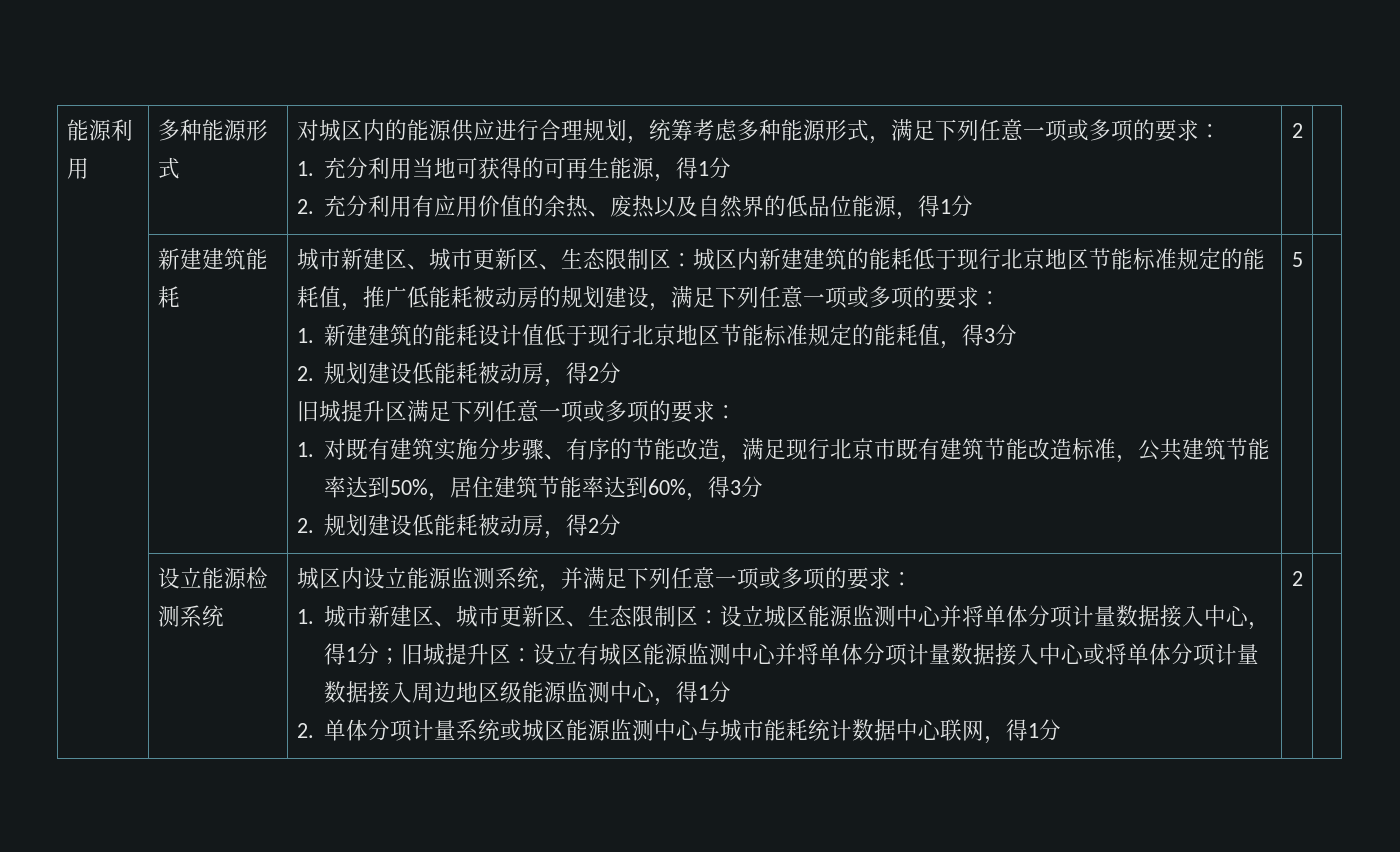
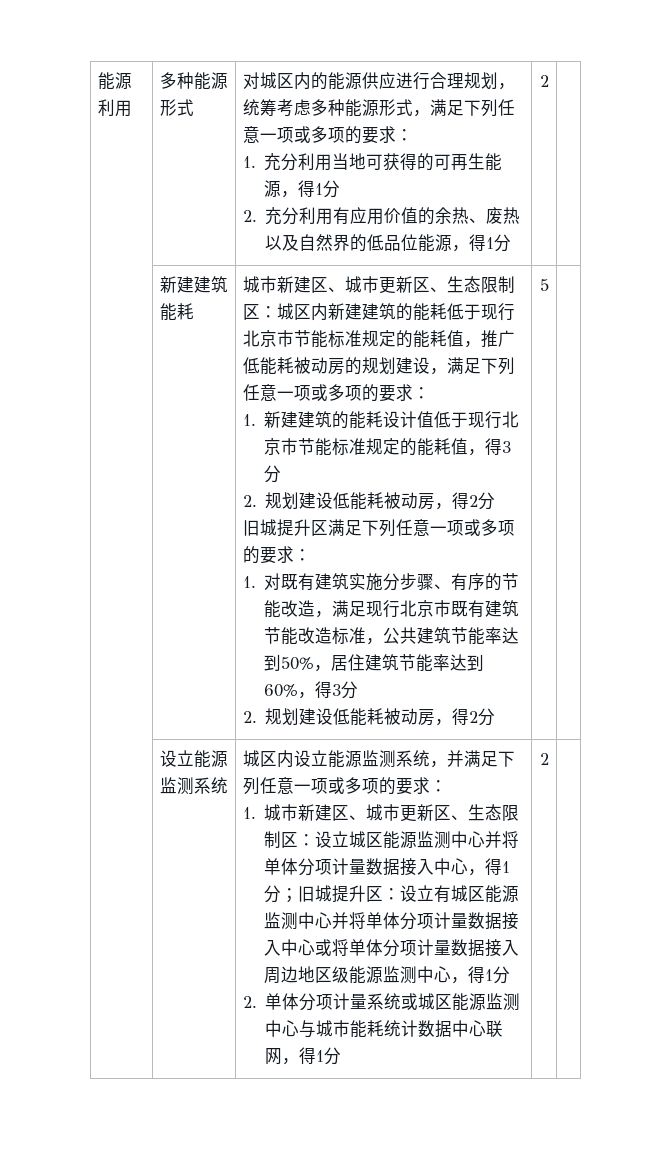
- 城市新建区、城市更新区、生态限制区：城区内新建建筑的能耗低于现行北京地区节能标准规定的能耗值，推广低能耗被动房的规划建设，满足下列任意一项或多项的要求：
+ 城市新建区、城市更新区、生态限制区：城区内新建建筑的能耗低于现行北京市节能标准规定的能耗值，推广低能耗被动房的规划建设，满足下列任意一项或多项的要求：
- 1.新建建筑的能耗设计值低于现行北京地区节能标准规定的能耗值，得3分
+ 1.新建建筑的能耗设计值低于现行北京市节能标准规定的能耗值，得3分
  5 |
- | 设立能源检测系统
+ | 设立能源监测系统

